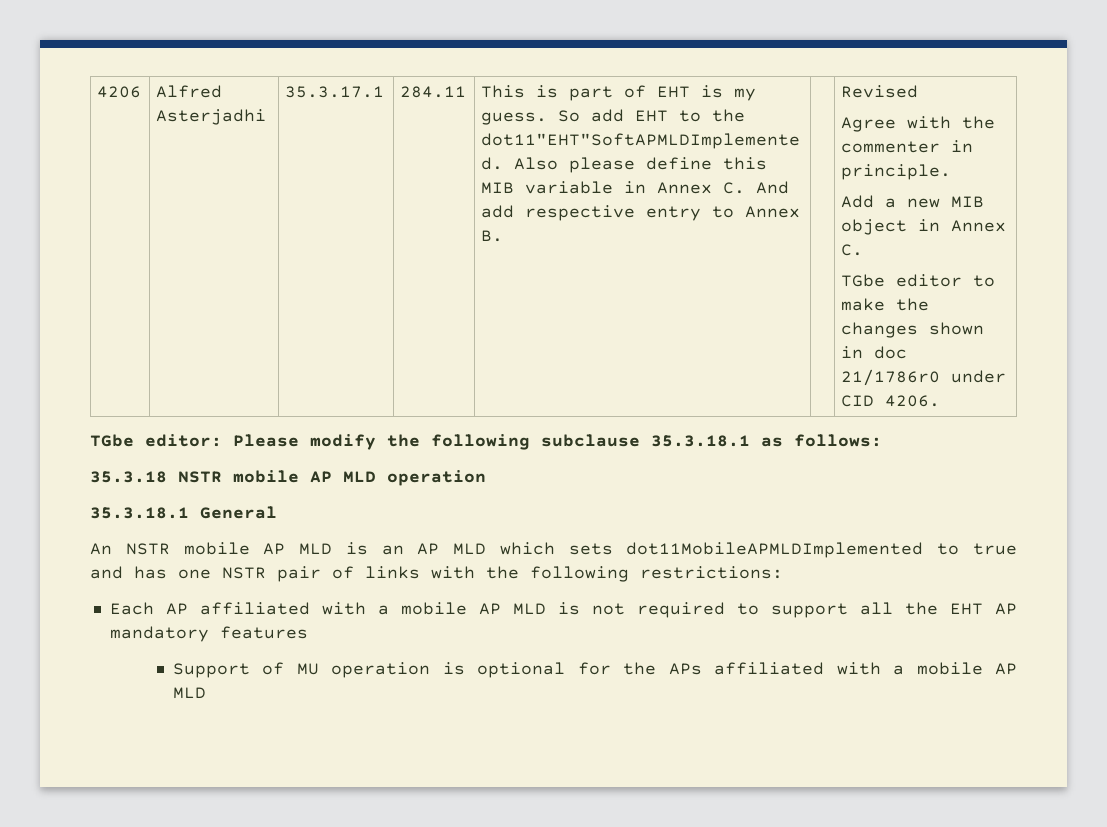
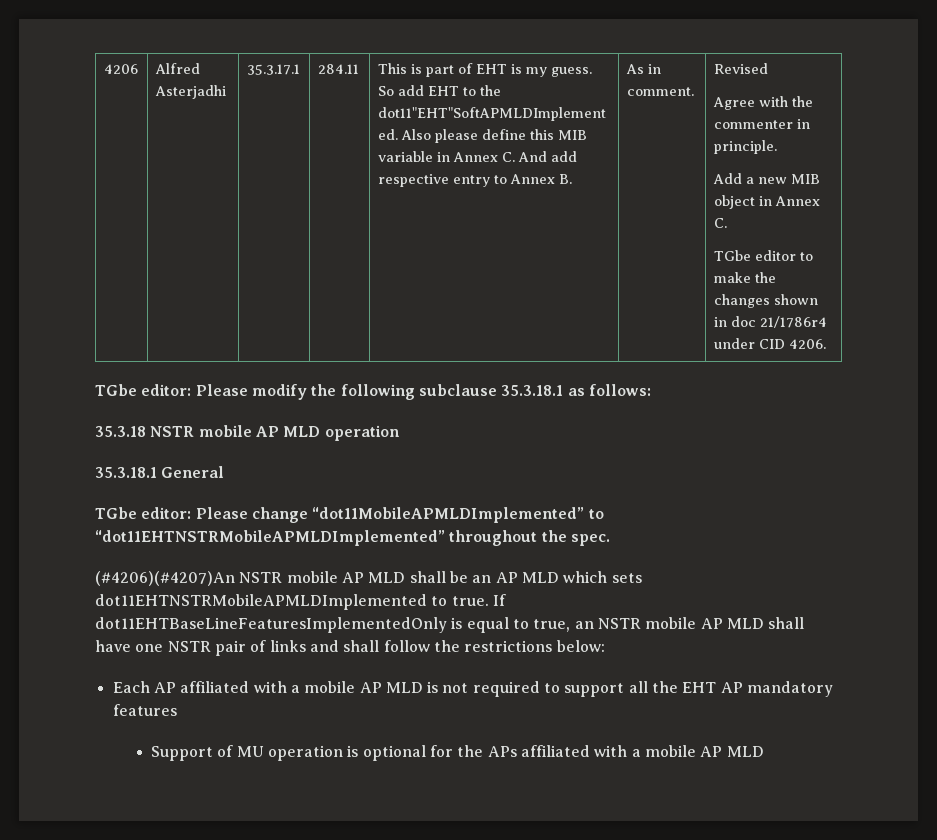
+ As in comment.
- TGbe editor to make the changes shown in doc 21/1786r0 under CID 4206.
+ TGbe editor to make the changes shown in doc 21/1786r4 under CID 4206.
- An NSTR mobile AP MLD is an AP MLD which sets dot11MobileAPMLDImplemented to true and has one NSTR pair of links with the following restrictions:
+ TGbe editor: Please change “dot11MobileAPMLDImplemented” to “dot11EHTNSTRMobileAPMLDImplemented” throughout the spec.
+ (#4206)(#4207)An NSTR mobile AP MLD shall be an AP MLD which sets dot11EHTNSTRMobileAPMLDImplemented to true. If dot11EHTBaseLineFeaturesImplementedOnly is equal to true, an NSTR mobile AP MLD shall have one NSTR pair of links and shall follow the restrictions below:

